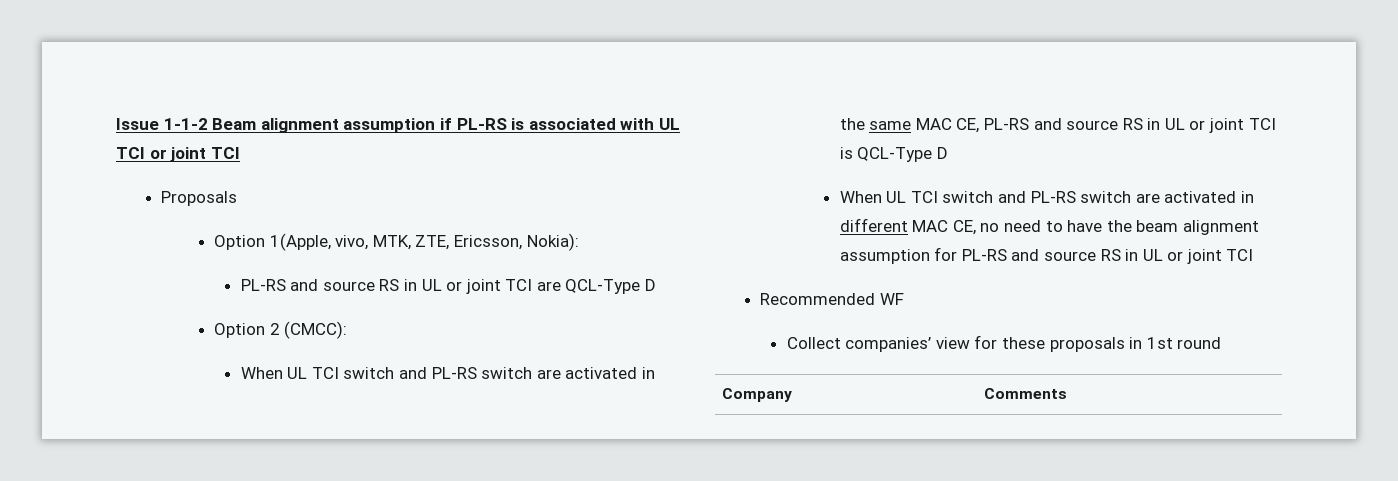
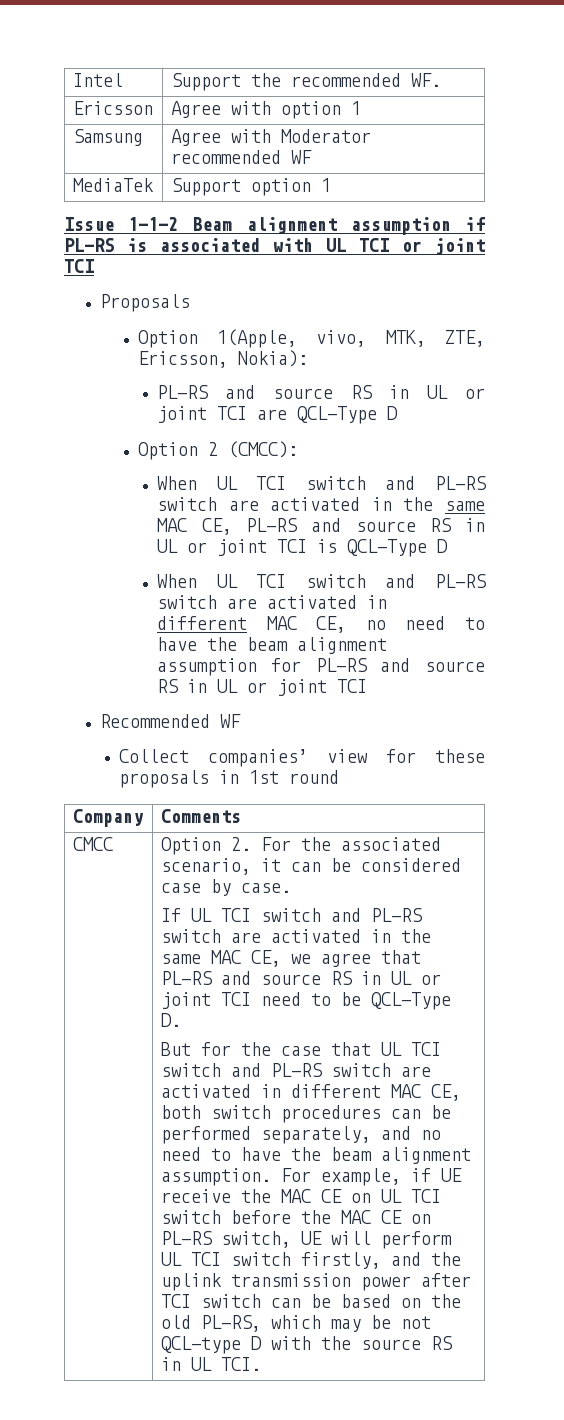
+ Intel | Support the recommended WF.
+ Ericsson | Agree with option 1
+ Samsung | Agree with Moderator recommended WF
+ MediaTek | Support option 1
+ CMCC | Option 2. For the associated scenario, it can be considered case by case.
+ If UL TCI switch and PL-RS switch are activated in the same MAC CE, we agree that PL-RS and source RS in UL or joint TCI need to be QCL-Type D.
+ But for the case that UL TCI switch and PL-RS switch are activated in different MAC CE, both switch procedures can be performed separately, and no need to have the beam alignment assumption. For example, if UE receive the MAC CE on UL TCI switch before the MAC CE on PL-RS switch, UE will perform UL TCI switch firstly, and the uplink transmission power after TCI switch can be based on the old PL-RS, which may be not QCL-type D with the source RS in UL TCI.

